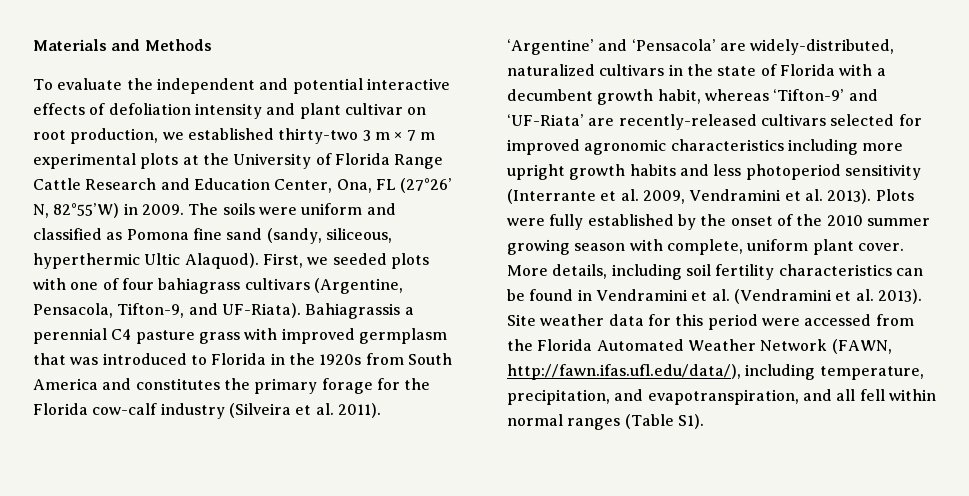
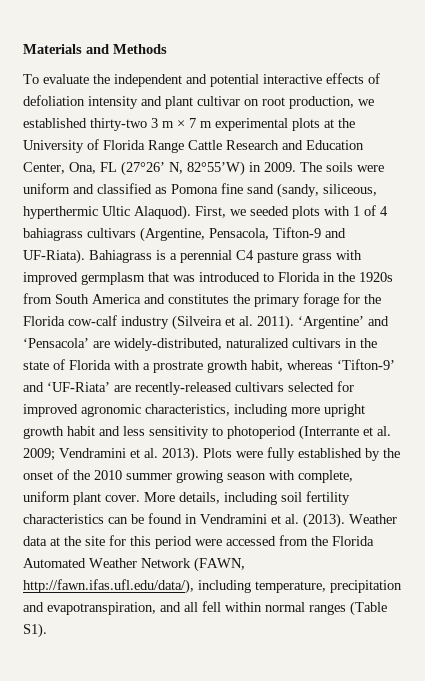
- First, we seeded plots with one of four bahiagrass cultivars (Argentine, Pensacola, Tifton-9, and UF-Riata).
+ First, we seeded plots with 1 of 4 bahiagrass cultivars (Argentine, Pensacola, Tifton-9 and UF-Riata).
- Bahiagrassis a perennial C4 pasture grass with improved germplasm that was introduced to Florida in the 1920s from South America and constitutes the primary forage for the Florida cow-calf industry (Silveira et al. 2011).
+ Bahiagrass is a perennial C4 pasture grass with improved germplasm that was introduced to Florida in the 1920s from South America and constitutes the primary forage for the Florida cow-calf industry (Silveira et al. 2011).
- ‘Argentine’ and ‘Pensacola’ are widely-distributed, naturalized cultivars in the state of Florida with a decumbent growth habit, whereas ‘Tifton-9’ and ‘UF-Riata’ are recently-released cultivars selected for improved agronomic characteristics including more upright growth habits and less photoperiod sensitivity (Interrante et al. 2009, Vendramini et al. 2013).
+ ‘Argentine’ and ‘Pensacola’ are widely-distributed, naturalized cultivars in the state of Florida with a prostrate growth habit, whereas ‘Tifton-9’ and ‘UF-Riata’ are recently-released cultivars selected for improved agronomic characteristics, including more upright growth habit and less sensitivity to photoperiod (Interrante et al. 2009; Vendramini et al. 2013).
- More details, including soil fertility characteristics can be found in Vendramini et al. (Vendramini et al. 2013). Site weather data for this period were accessed from the Florida Automated Weather Network (FAWN, http://fawn.ifas.ufl.edu/data/), including temperature, precipitation, and evapotranspiration, and all fell within normal ranges (Table S1).
+ More details, including soil fertility characteristics can be found in Vendramini et al. (2013). Weather data at the site for this period were accessed from the Florida Automated Weather Network (FAWN, http://fawn.ifas.ufl.edu/data/), including temperature, precipitation and evapotranspiration, and all fell within normal ranges (Table S1).

